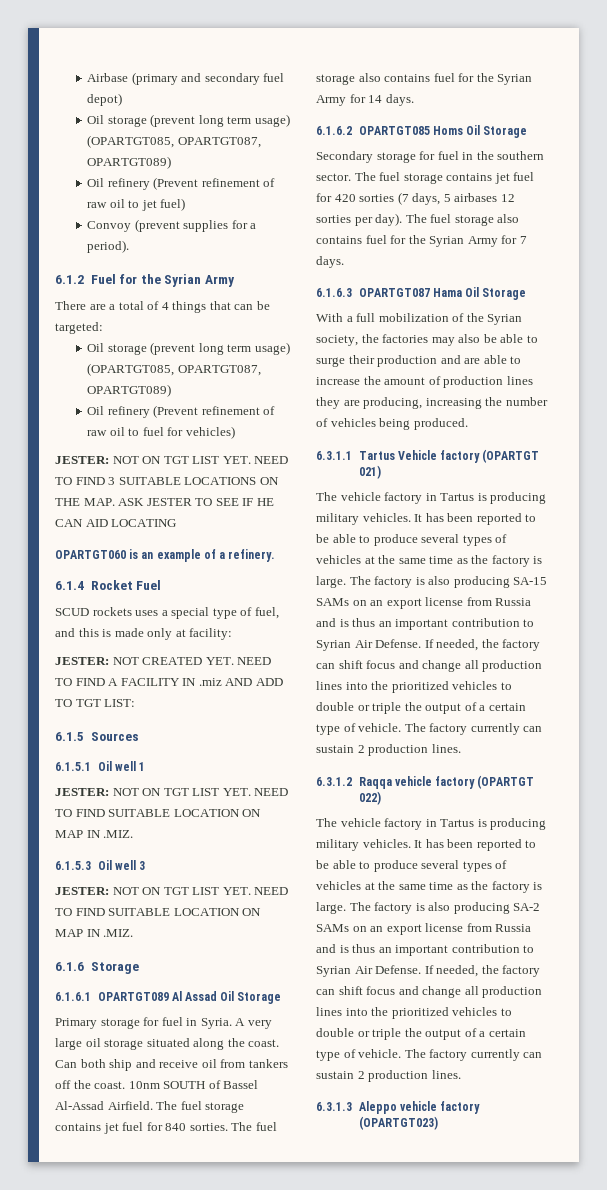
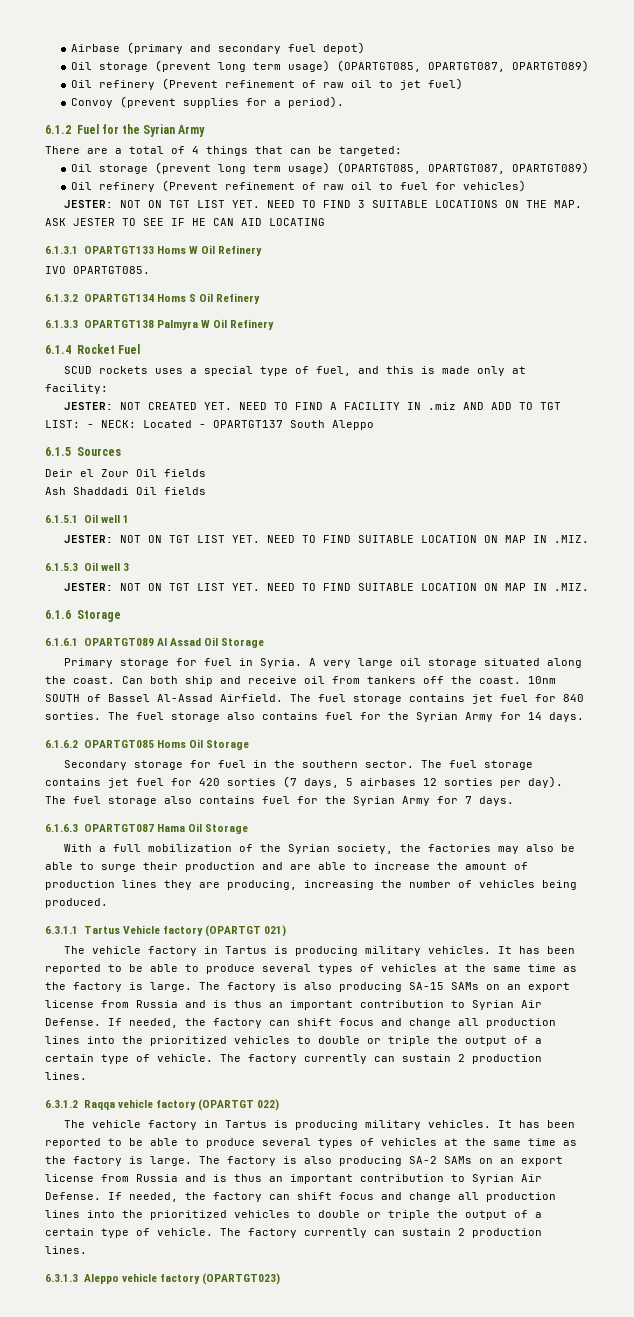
- OPARTGT060 is an example of a refinery.
+ 6.1.3.1 OPARTGT133 Homs W Oil Refinery
+ IVO OPARTGT085.
+ 6.1.3.2 OPARTGT134 Homs S Oil Refinery
+ 6.1.3.3 OPARTGT138 Palmyra W Oil Refinery
- JESTER: NOT CREATED YET. NEED TO FIND A FACILITY IN .miz AND ADD TO TGT LIST:
+ JESTER: NOT CREATED YET. NEED TO FIND A FACILITY IN .miz AND ADD TO TGT LIST: - NECK: Located - OPARTGT137 South Aleppo
  6.1.5 Sources
+ Deir el Zour Oil fields
+ Ash Shaddadi Oil fields

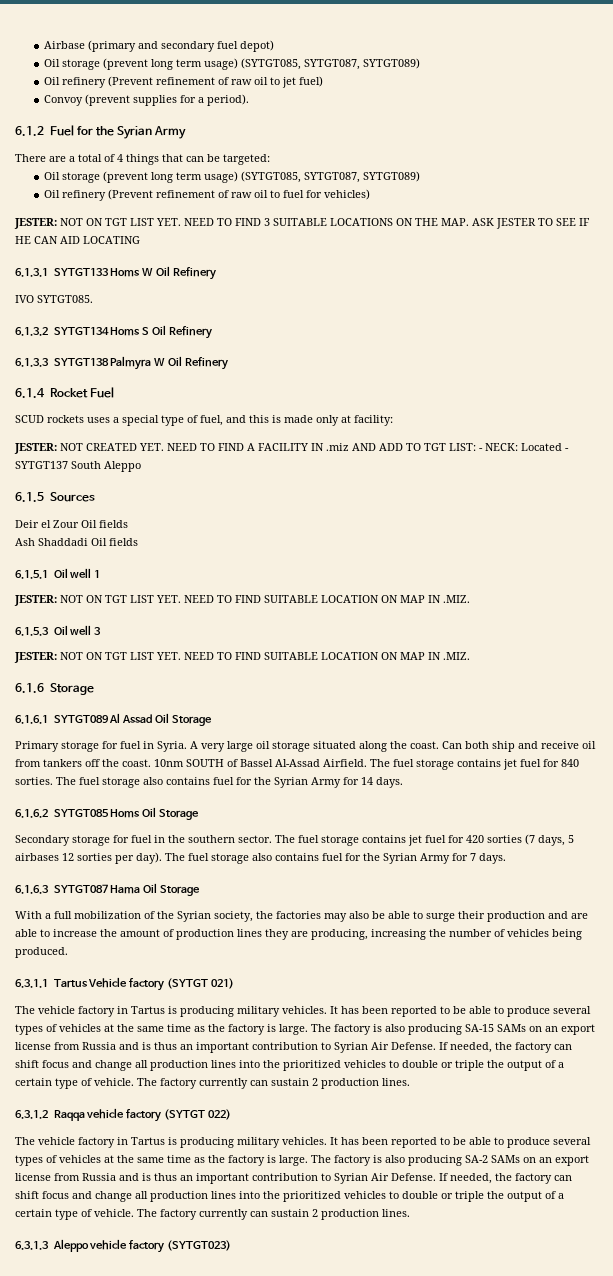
  Airbase (primary and secondary fuel depot)
- Oil storage (prevent long term usage) (OPARTGT085, OPARTGT087, OPARTGT089)
+ Oil storage (prevent long term usage) (SYTGT085, SYTGT087, SYTGT089)
  There are a total of 4 things that can be targeted:
- Oil storage (prevent long term usage) (OPARTGT085, OPARTGT087, OPARTGT089)
+ Oil storage (prevent long term usage) (SYTGT085, SYTGT087, SYTGT089)
- 6.1.3.1 OPARTGT133 Homs W Oil Refinery
+ 6.1.3.1 SYTGT133 Homs W Oil Refinery
- IVO OPARTGT085.
+ IVO SYTGT085.
- 6.1.3.2 OPARTGT134 Homs S Oil Refinery
+ 6.1.3.2 SYTGT134 Homs S Oil Refinery
- 6.1.3.3 OPARTGT138 Palmyra W Oil Refinery
+ 6.1.3.3 SYTGT138 Palmyra W Oil Refinery
- JESTER: NOT CREATED YET. NEED TO FIND A FACILITY IN .miz AND ADD TO TGT LIST: - NECK: Located - OPARTGT137 South Aleppo
+ JESTER: NOT CREATED YET. NEED TO FIND A FACILITY IN .miz AND ADD TO TGT LIST: - NECK: Located - SYTGT137 South Aleppo
- 6.1.6.1 OPARTGT089 Al Assad Oil Storage
+ 6.1.6.1 SYTGT089 Al Assad Oil Storage
- 6.1.6.2 OPARTGT085 Homs Oil Storage
+ 6.1.6.2 SYTGT085 Homs Oil Storage
- 6.1.6.3 OPARTGT087 Hama Oil Storage
+ 6.1.6.3 SYTGT087 Hama Oil Storage
- 6.3.1.1 Tartus Vehicle factory (OPARTGT 021)
+ 6.3.1.1 Tartus Vehicle factory (SYTGT 021)
- 6.3.1.2 Raqqa vehicle factory (OPARTGT 022)
+ 6.3.1.2 Raqqa vehicle factory (SYTGT 022)
- 6.3.1.3 Aleppo vehicle factory (OPARTGT023)
+ 6.3.1.3 Aleppo vehicle factory (SYTGT023)

